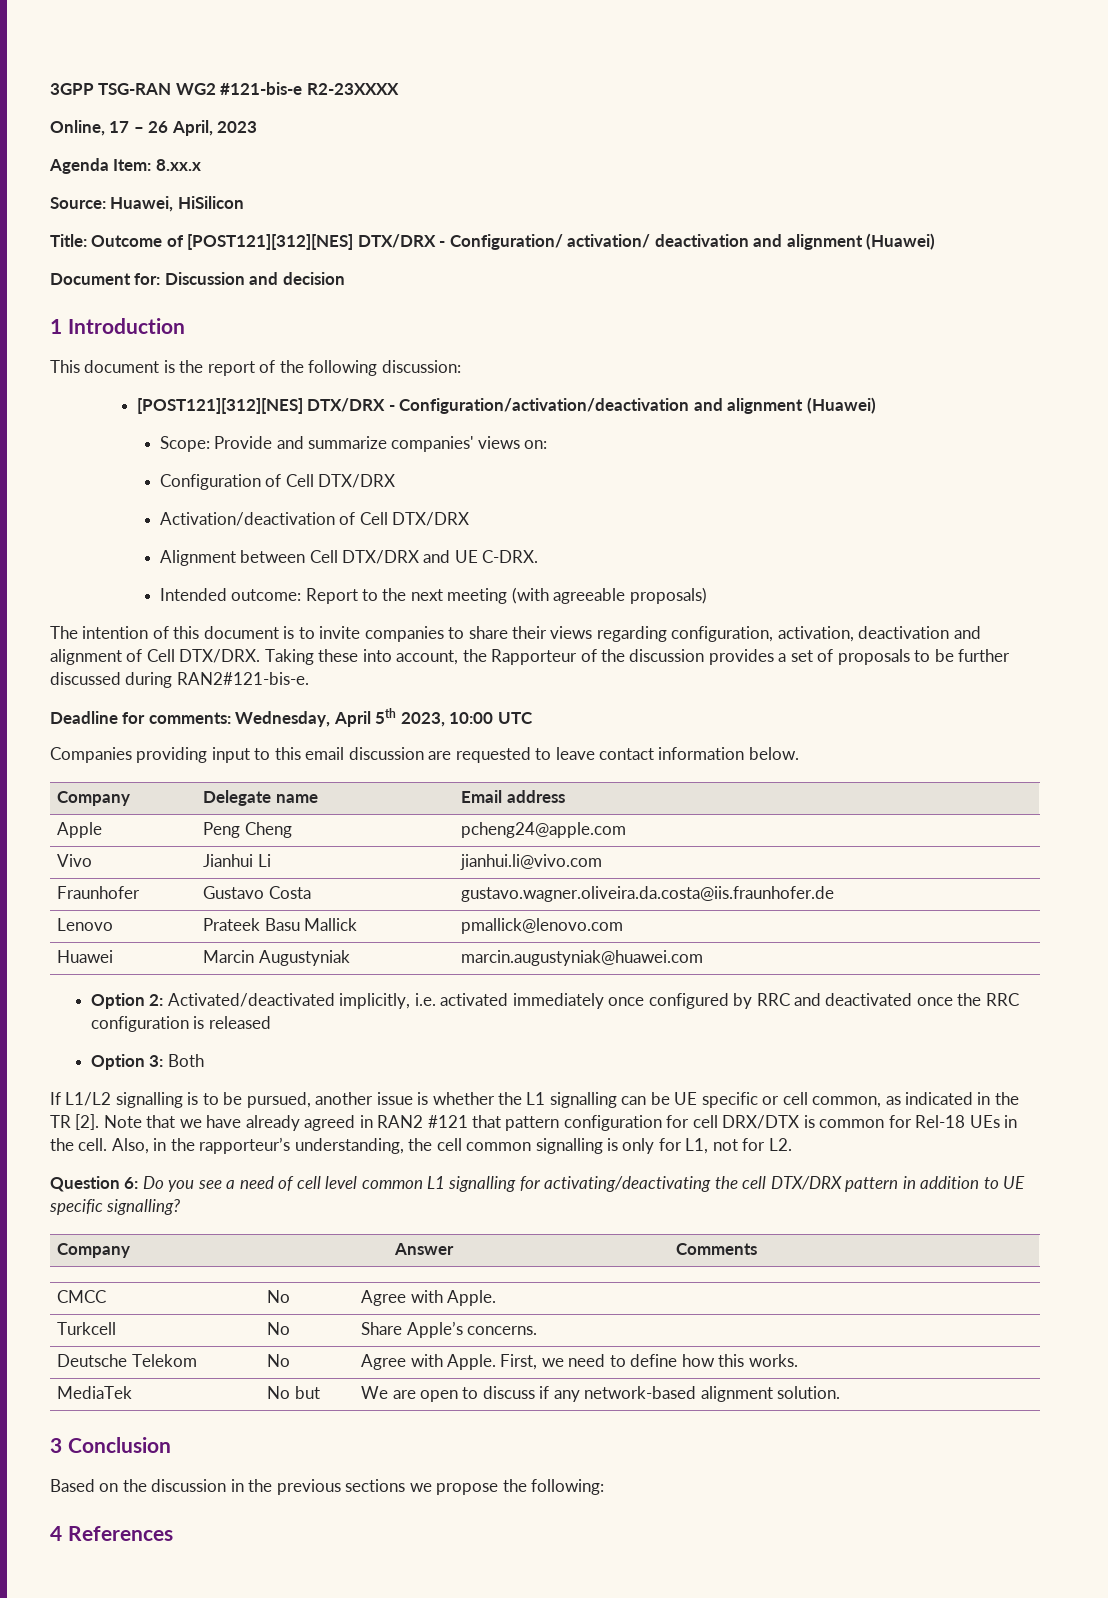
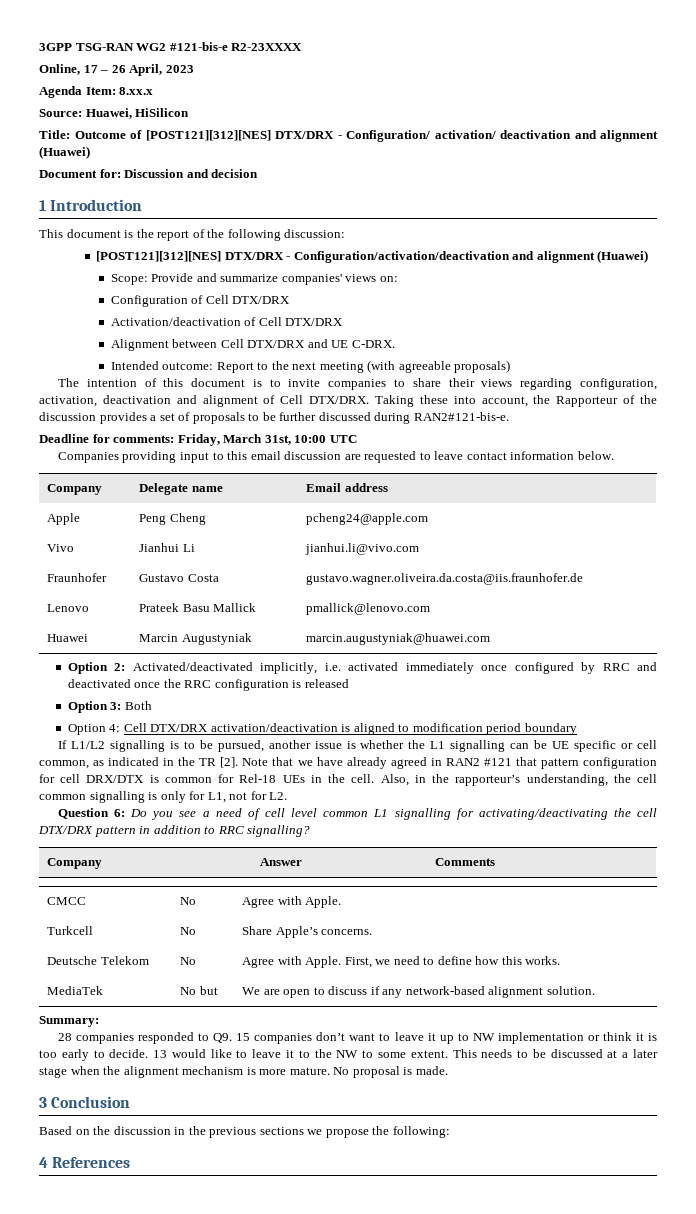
- Deadline for comments: Wednesday, April 5th 2023, 10:00 UTC
+ Deadline for comments: Friday, March 31st, 10:00 UTC
+ Option 4: Cell DTX/DRX activation/deactivation is aligned to modification period boundary
- Question 6: Do you see a need of cell level common L1 signalling for activating/deactivating the cell DTX/DRX pattern in addition to UE specific signalling?
+ Question 6: Do you see a need of cell level common L1 signalling for activating/deactivating the cell DTX/DRX pattern in addition to RRC signalling?
+ Summary:
+ 28 companies responded to Q9. 15 companies don’t want to leave it up to NW implementation or think it is too early to decide. 13 would like to leave it to the NW to some extent. This needs to be discussed at a later stage when the alignment mechanism is more mature. No proposal is made.

